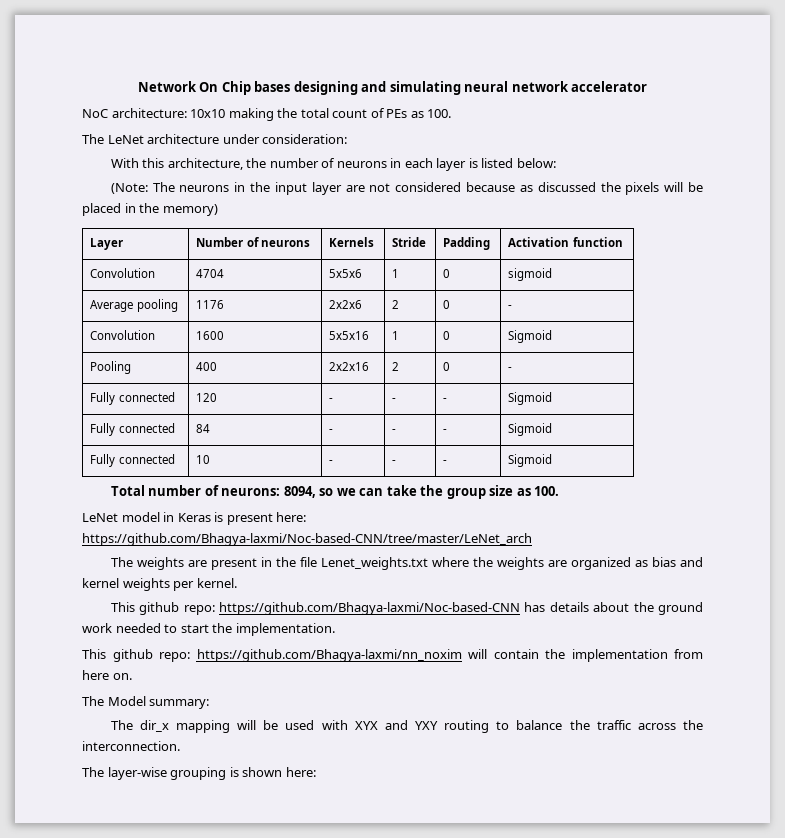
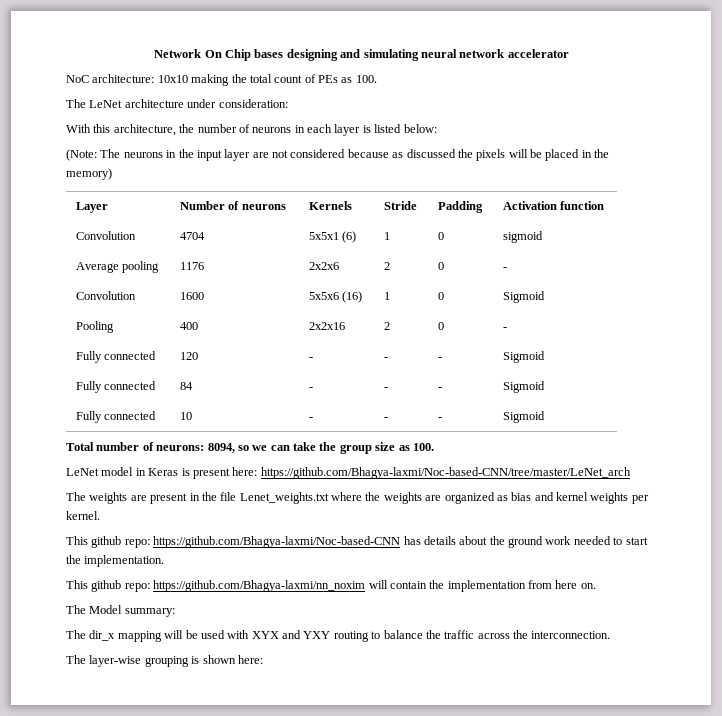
- Convolution | 4704 | 5x5x6 | 1 | 0 | sigmoid
+ Convolution | 4704 | 5x5x1 (6) | 1 | 0 | sigmoid
- Convolution | 1600 | 5x5x16 | 1 | 0 | Sigmoid
+ Convolution | 1600 | 5x5x6 (16) | 1 | 0 | Sigmoid

